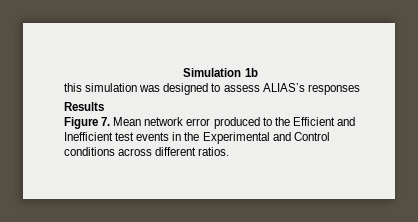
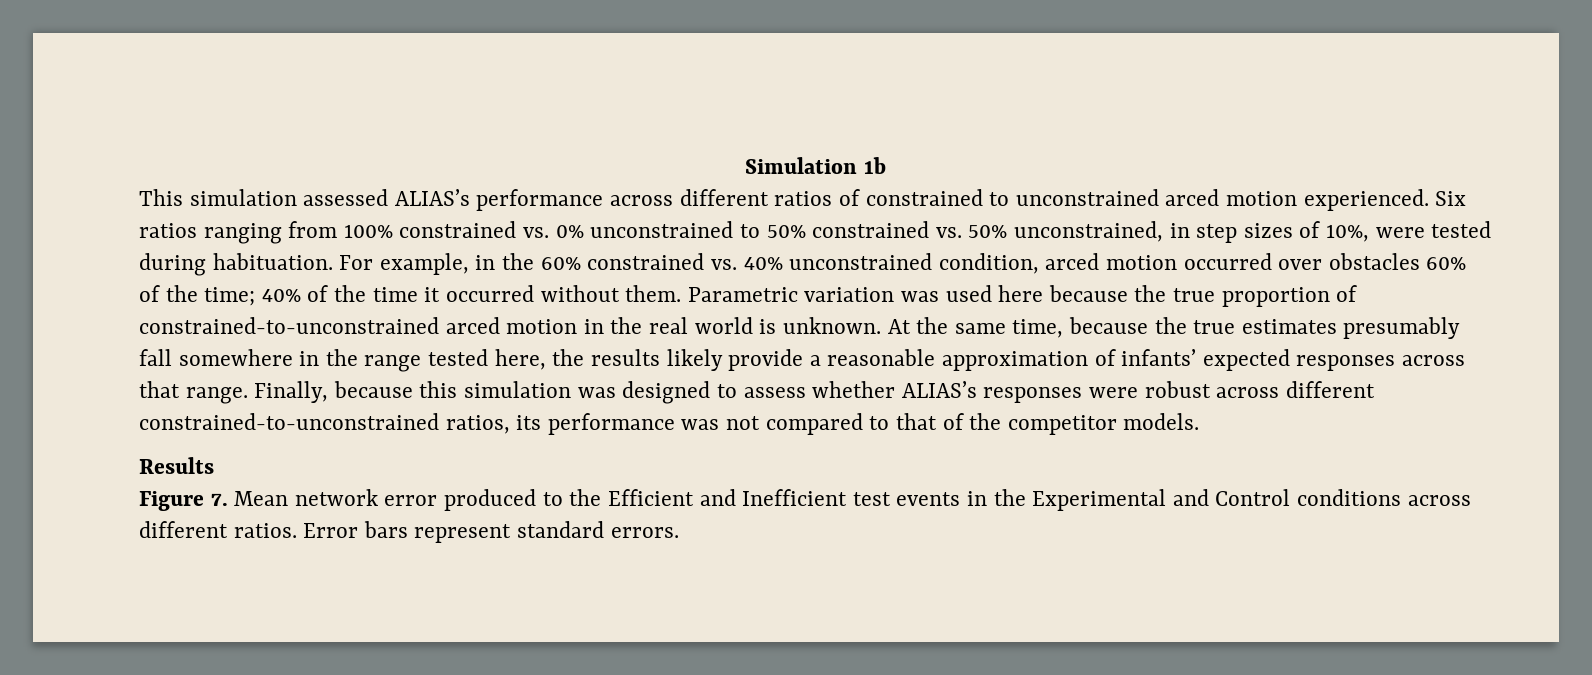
- this simulation was designed to assess ALIAS’s responses
+ This simulation assessed ALIAS’s performance across different ratios of constrained to unconstrained arced motion experienced. Six ratios ranging from 100% constrained vs. 0% unconstrained to 50% constrained vs. 50% unconstrained, in step sizes of 10%, were tested during habituation. For example, in the 60% constrained vs. 40% unconstrained condition, arced motion occurred over obstacles 60% of the time; 40% of the time it occurred without them. Parametric variation was used here because the true proportion of constrained-to-unconstrained arced motion in the real world is unknown. At the same time, because the true estimates presumably fall somewhere in the range tested here, the results likely provide a reasonable approximation of infants’ expected responses across that range. Finally, because this simulation was designed to assess whether ALIAS’s responses were robust across different constrained-to-unconstrained ratios, its performance was not compared to that of the competitor models.
+ Error bars represent standard errors.

